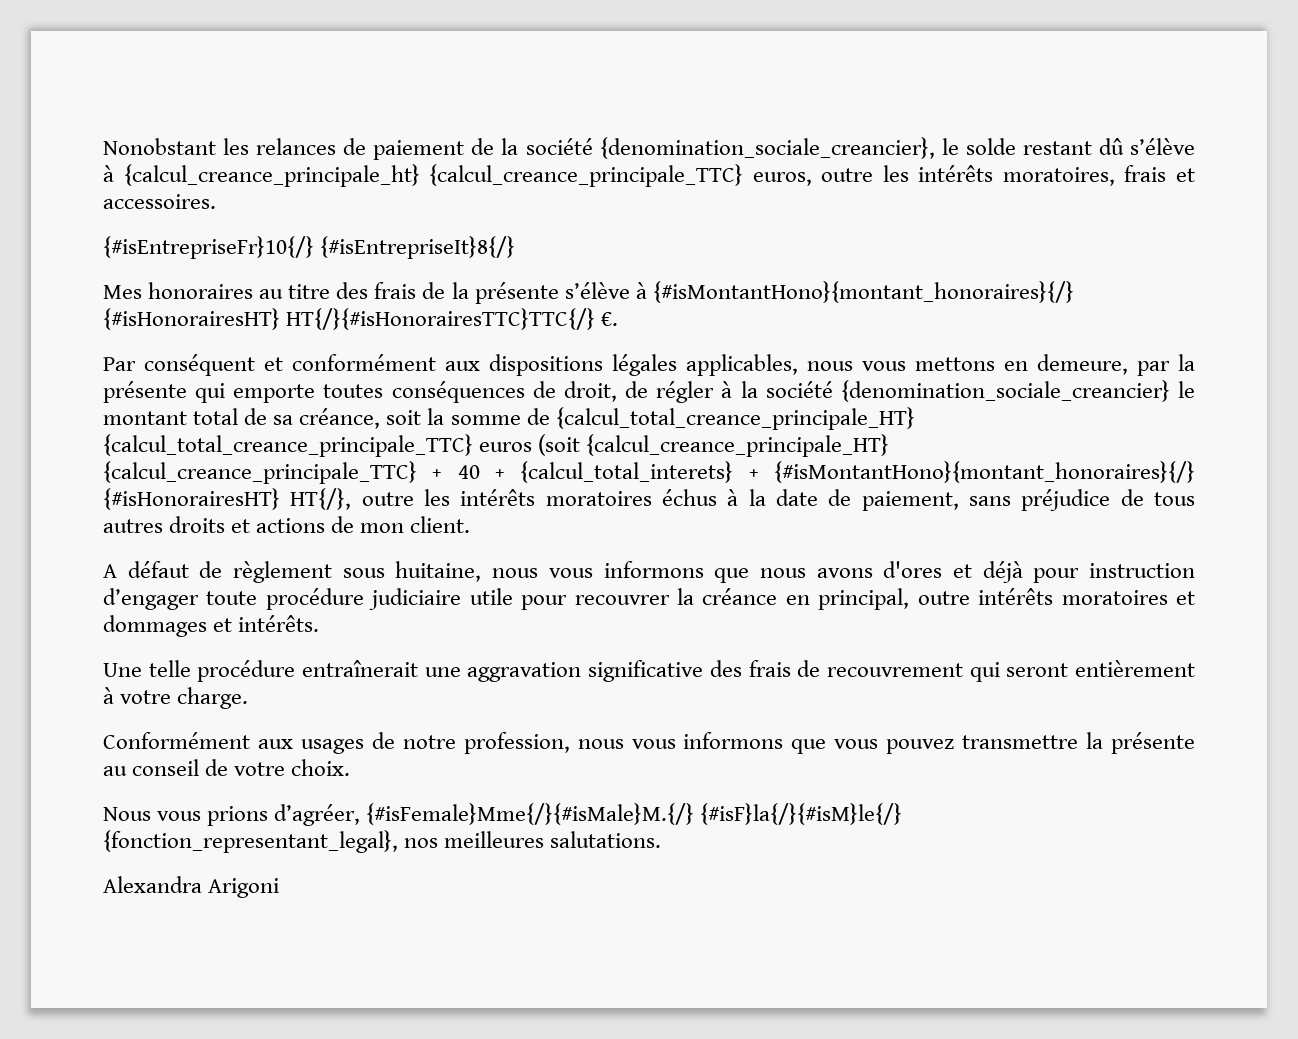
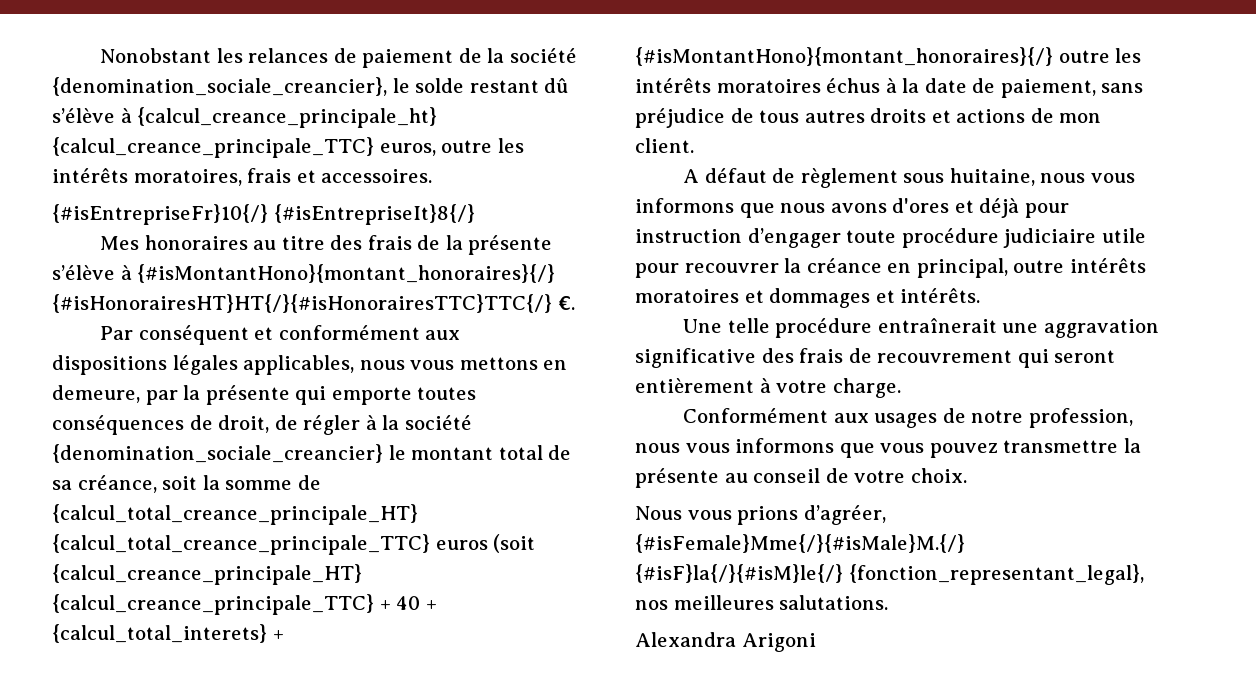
- Mes honoraires au titre des frais de la présente s’élève à {#isMontantHono}{montant_honoraires}{/} {#isHonorairesHT} HT{/}{#isHonorairesTTC}TTC{/} €.
+ Mes honoraires au titre des frais de la présente s’élève à {#isMontantHono}{montant_honoraires}{/} {#isHonorairesHT}HT{/}{#isHonorairesTTC}TTC{/} €.
- Par conséquent et conformément aux dispositions légales applicables, nous vous mettons en demeure, par la présente qui emporte toutes conséquences de droit, de régler à la société {denomination_sociale_creancier} le montant total de sa créance, soit la somme de {calcul_total_creance_principale_HT} {calcul_total_creance_principale_TTC} euros (soit {calcul_creance_principale_HT} {calcul_creance_principale_TTC} + 40 + {calcul_total_interets} + {#isMontantHono}{montant_honoraires}{/} {#isHonorairesHT} HT{/}, outre les intérêts moratoires échus à la date de paiement, sans préjudice de tous autres droits et actions de mon client.
+ Par conséquent et conformément aux dispositions légales applicables, nous vous mettons en demeure, par la présente qui emporte toutes conséquences de droit, de régler à la société {denomination_sociale_creancier} le montant total de sa créance, soit la somme de {calcul_total_creance_principale_HT} {calcul_total_creance_principale_TTC} euros (soit {calcul_creance_principale_HT} {calcul_creance_principale_TTC} + 40 + {calcul_total_interets} + {#isMontantHono}{montant_honoraires}{/} outre les intérêts moratoires échus à la date de paiement, sans préjudice de tous autres droits et actions de mon client.

